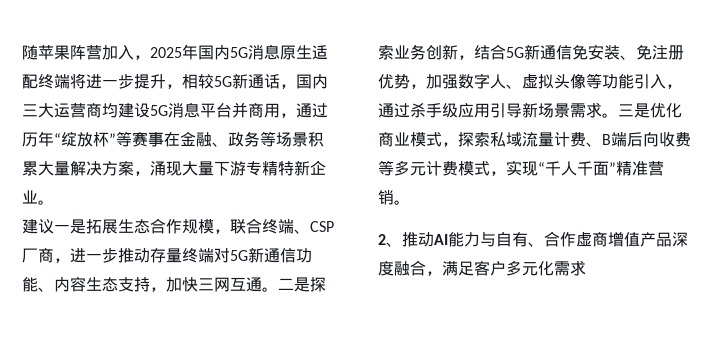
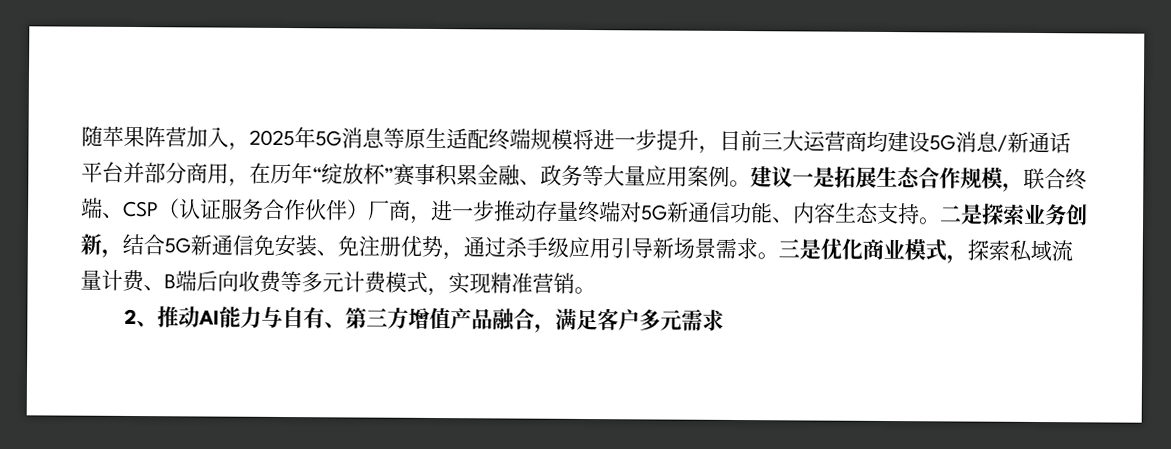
- 随苹果阵营加入，2025年国内5G消息原生适配终端将进一步提升，相较5G新通话，国内三大运营商均建设5G消息平台并商用，通过历年“绽放杯”等赛事在金融、政务等场景积累大量解决方案，涌现大量下游专精特新企业。
- 建议一是拓展生态合作规模，联合终端、CSP厂商，进一步推动存量终端对5G新通信功能、内容生态支持，加快三网互通。
+ 随苹果阵营加入，2025年5G消息等原生适配终端规模将进一步提升，目前三大运营商均建设5G消息/新通话平台并部分商用，在历年“绽放杯”赛事积累金融、政务等大量应用案例。建议一是拓展生态合作规模，联合终端、CSP（认证服务合作伙伴）厂商，进一步推动存量终端对5G新通信功能、内容生态支持。
- 二是探索业务创新，结合5G新通信免安装、免注册优势，加强数字人、虚拟头像等功能引入，通过杀手级应用引导新场景需求。
+ 二是探索业务创新，结合5G新通信免安装、免注册优势，通过杀手级应用引导新场景需求。
- 三是优化商业模式，探索私域流量计费、B端后向收费等多元计费模式，实现“千人千面”精准营销。
+ 三是优化商业模式，探索私域流量计费、B端后向收费等多元计费模式，实现精准营销。
- 2、推动AI能力与自有、合作虚商增值产品深度融合，满足客户多元化需求
+ 2、推动AI能力与自有、第三方增值产品融合，满足客户多元需求

